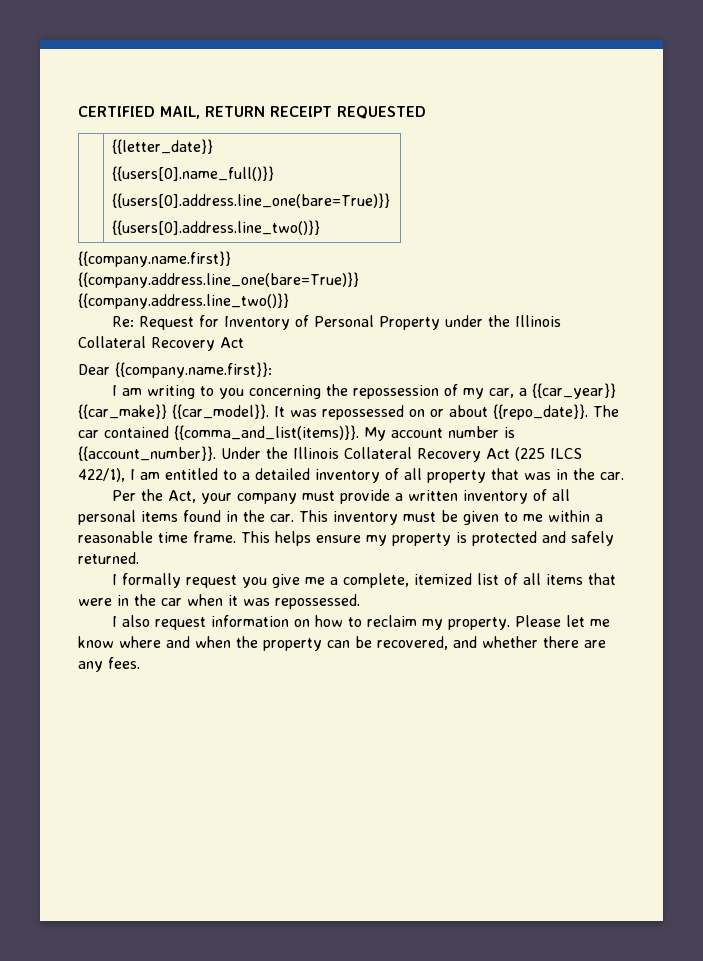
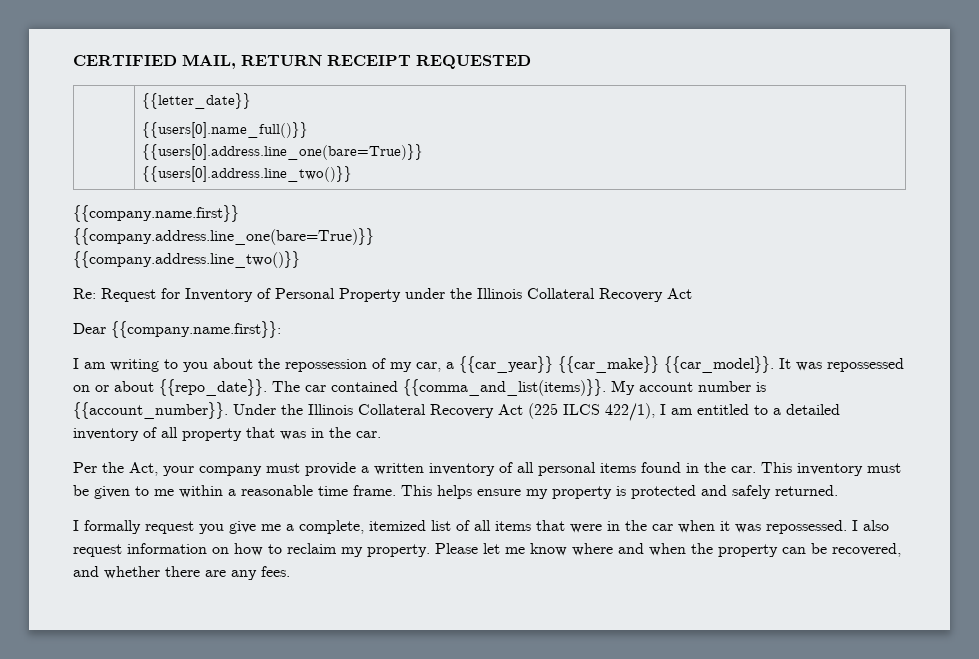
- I am writing to you concerning the repossession of my car, a {{car_year}} {{car_make}} {{car_model}}.
+ I am writing to you about the repossession of my car, a {{car_year}} {{car_make}} {{car_model}}.
- I formally request you give me a complete, itemized list of all items that were in the car when it was repossessed.
- I also request information on how to reclaim my property.
+ I formally request you give me a complete, itemized list of all items that were in the car when it was repossessed. I also request information on how to reclaim my property.

